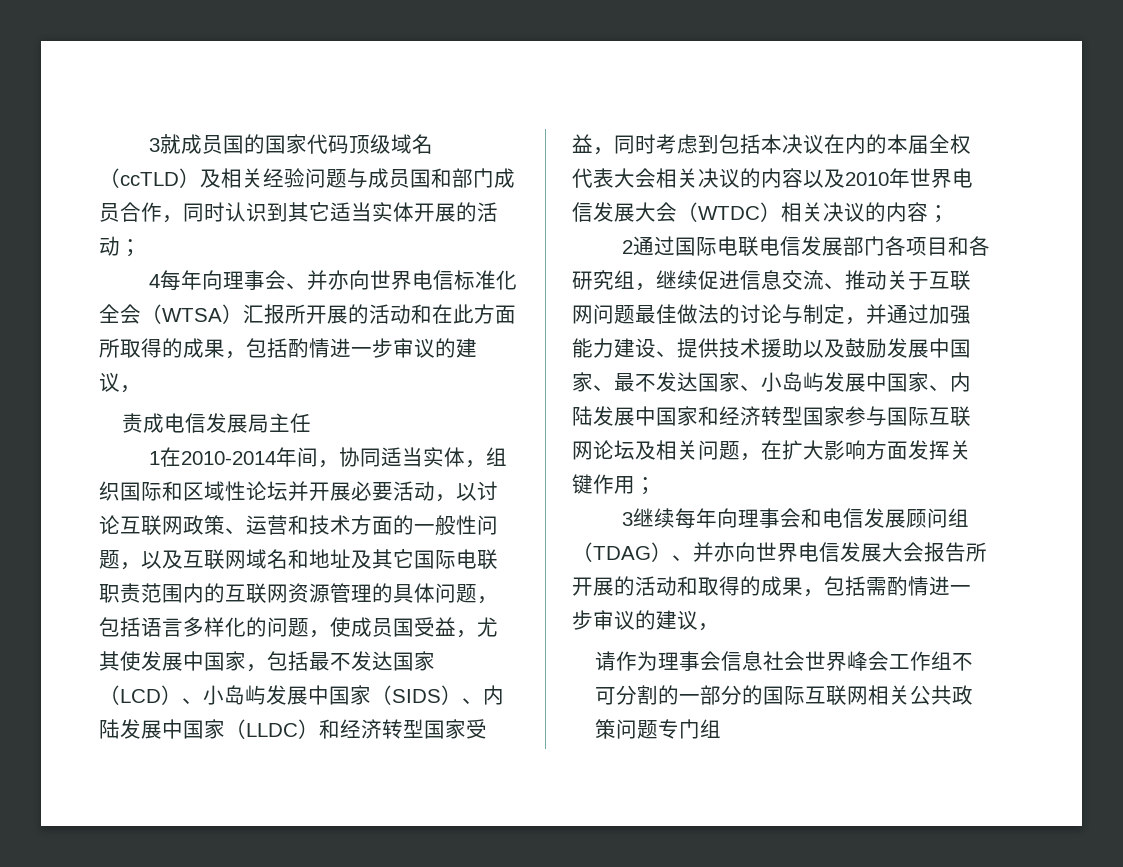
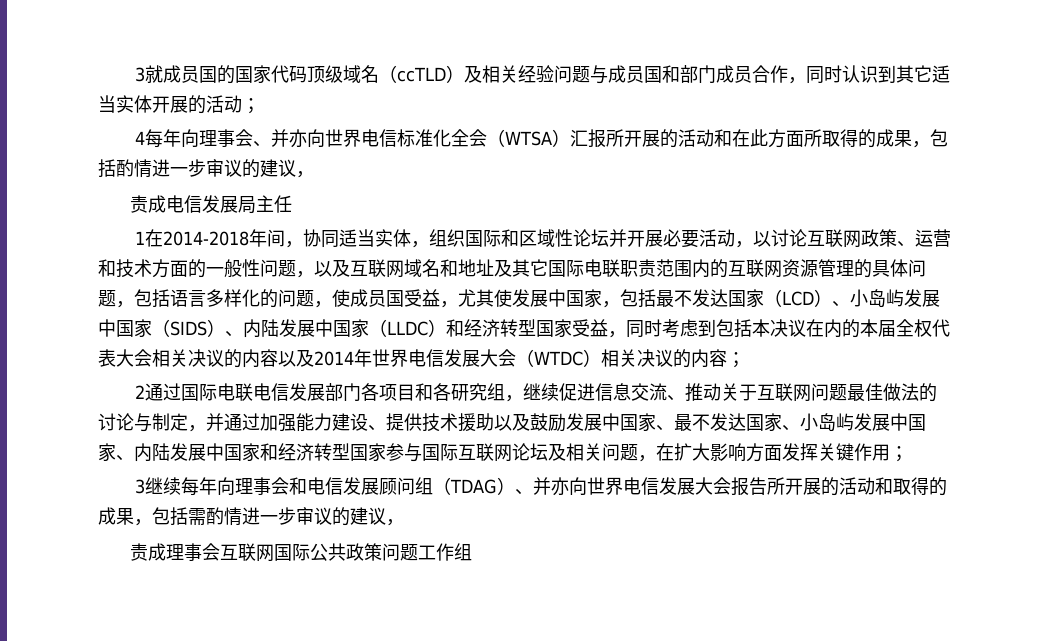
- 1在2010-2014年间，协同适当实体，组织国际和区域性论坛并开展必要活动，以讨论互联网政策、运营和技术方面的一般性问题，以及互联网域名和地址及其它国际电联职责范围内的互联网资源管理的具体问题，包括语言多样化的问题，使成员国受益，尤其使发展中国家，包括最不发达国家（LCD）、小岛屿发展中国家（SIDS）、内陆发展中国家（LLDC）和经济转型国家受益，同时考虑到包括本决议在内的本届全权代表大会相关决议的内容以及2010年世界电信发展大会（WTDC）相关决议的内容；
+ 1在2014-2018年间，协同适当实体，组织国际和区域性论坛并开展必要活动，以讨论互联网政策、运营和技术方面的一般性问题，以及互联网域名和地址及其它国际电联职责范围内的互联网资源管理的具体问题，包括语言多样化的问题，使成员国受益，尤其使发展中国家，包括最不发达国家（LCD）、小岛屿发展中国家（SIDS）、内陆发展中国家（LLDC）和经济转型国家受益，同时考虑到包括本决议在内的本届全权代表大会相关决议的内容以及2014年世界电信发展大会（WTDC）相关决议的内容；
- 请作为理事会信息社会世界峰会工作组不可分割的一部分的国际互联网相关公共政策问题专门组
+ 责成理事会互联网国际公共政策问题工作组

